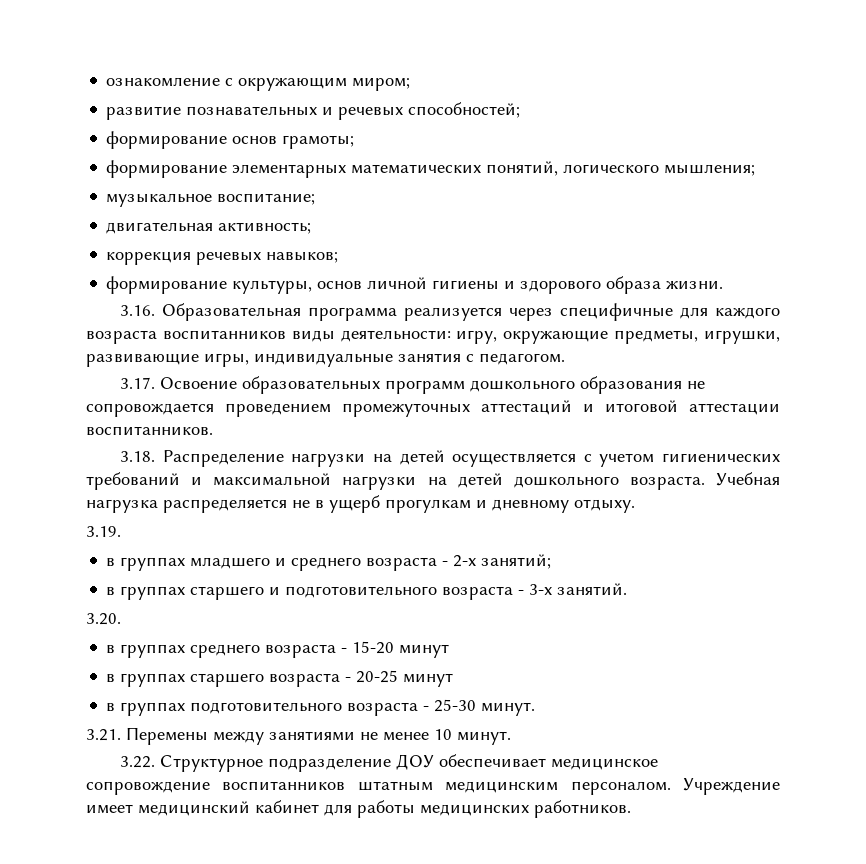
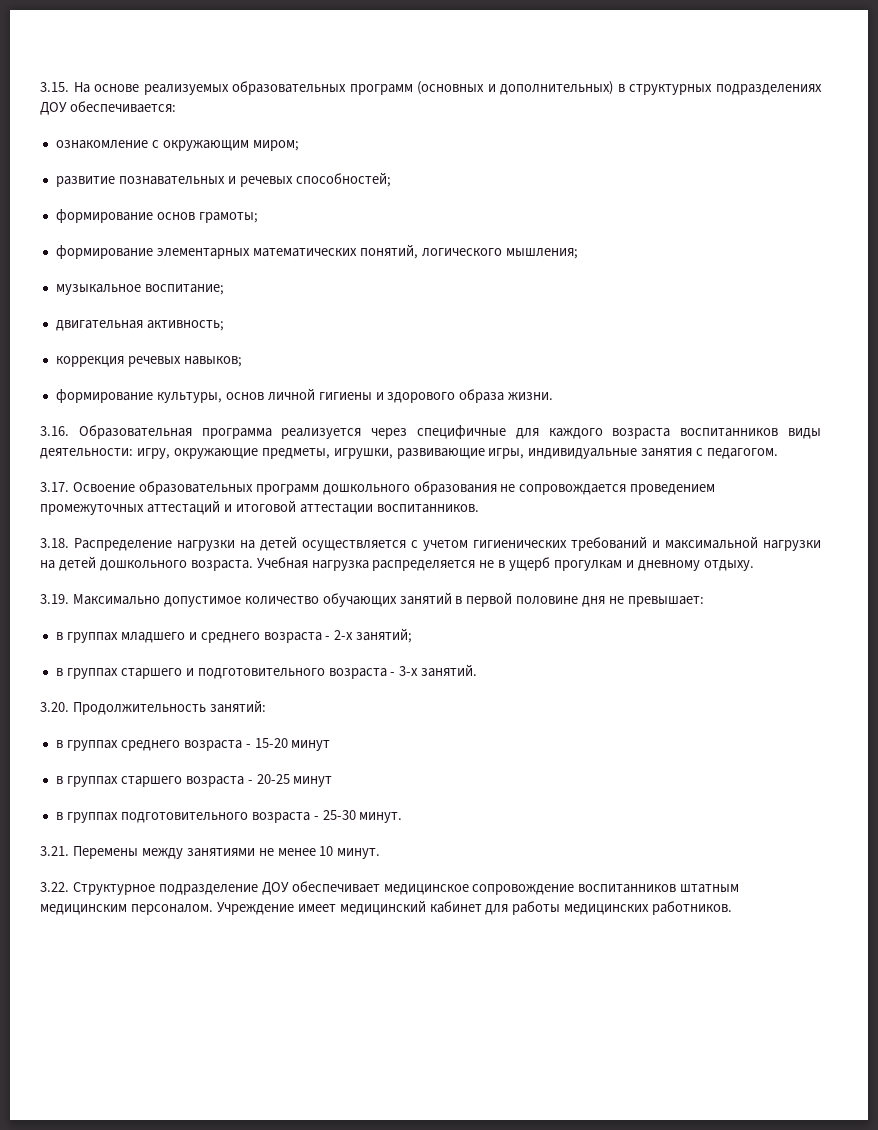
+ 3.15. На основе реализуемых образовательных программ (основных и дополнительных) в структурных подразделениях ДОУ обеспечивается:
- 3.19.
+ 3.19. Максимально допустимое количество обучающих занятий в первой половине дня не превышает:
- 3.20.
+ 3.20. Продолжительность занятий:

